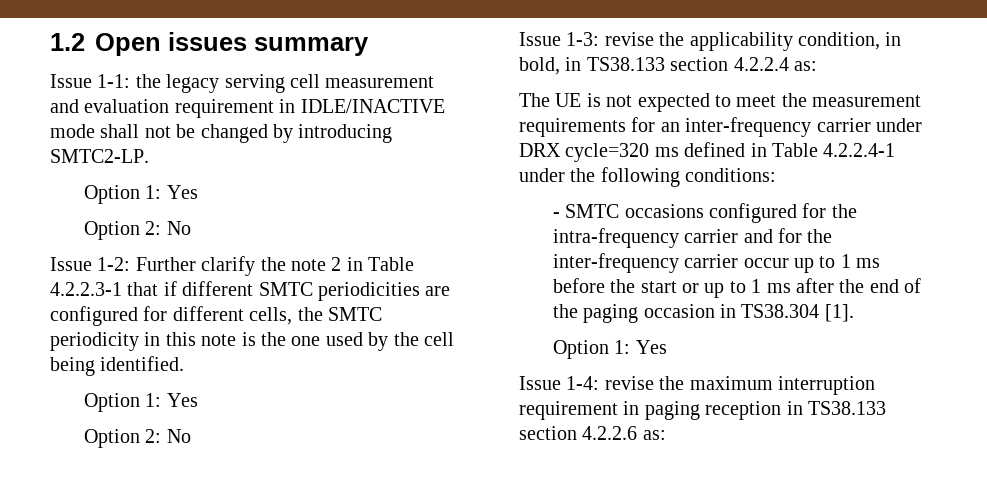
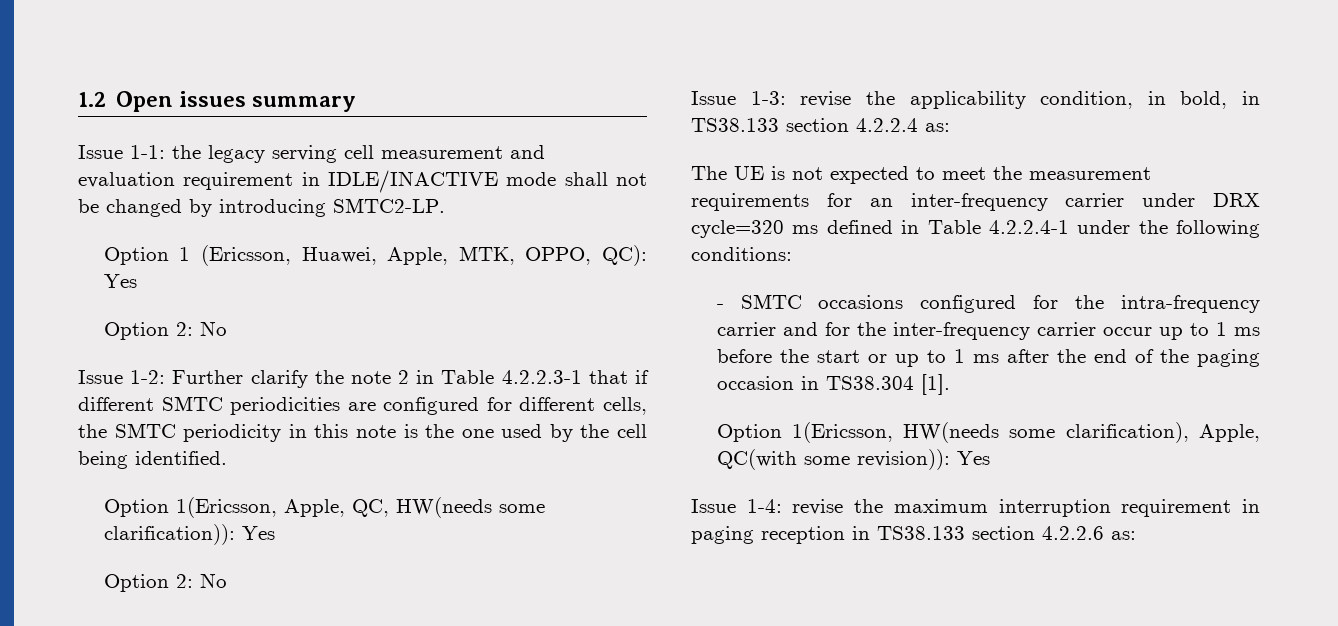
  Issue 1-1: the legacy serving cell measurement and evaluation requirement in IDLE/INACTIVE mode shall not be changed by introducing SMTC2-LP.
- Option 1: Yes
+ Option 1 (Ericsson, Huawei, Apple, MTK, OPPO, QC): Yes
  Issue 1-2: Further clarify the note 2 in Table 4.2.2.3-1 that if different SMTC periodicities are configured for different cells, the SMTC periodicity in this note is the one used by the cell being identified.
- Option 1: Yes
+ Option 1(Ericsson, Apple, QC, HW(needs some clarification)): Yes
  - SMTC occasions configured for the intra-frequency carrier and for the inter-frequency carrier occur up to 1 ms before the start or up to 1 ms after the end of the paging occasion in TS38.304 [1].
- Option 1: Yes
+ Option 1(Ericsson, HW(needs some clarification), Apple, QC(with some revision)): Yes

